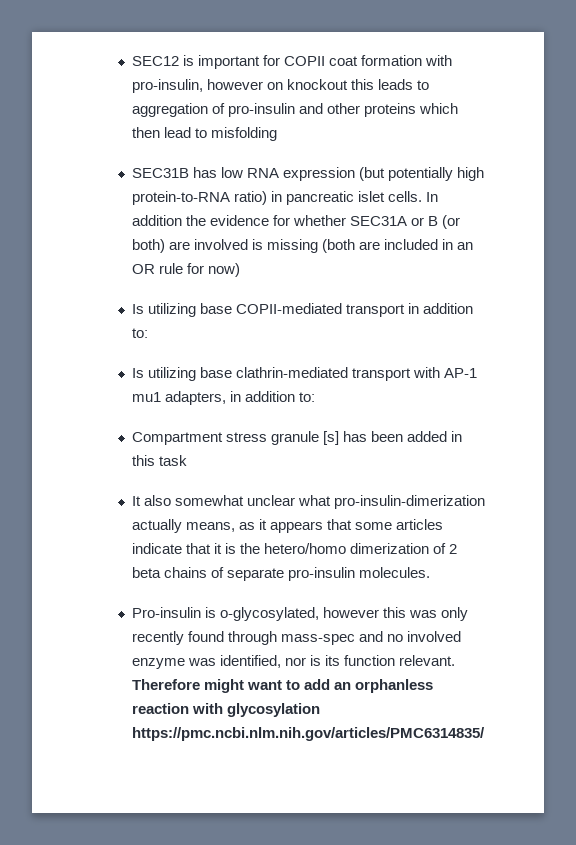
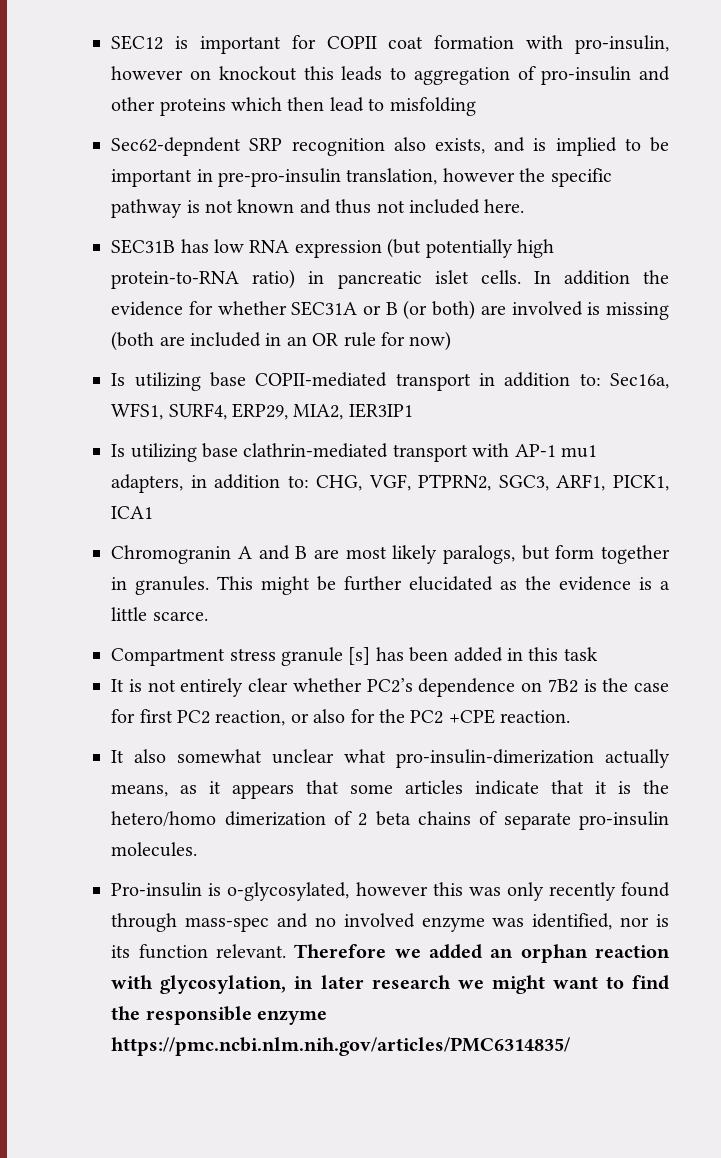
+ Sec62-depndent SRP recognition also exists, and is implied to be important in pre-pro-insulin translation, however the specific pathway is not known and thus not included here.
- Is utilizing base COPII-mediated transport in addition to:
+ Is utilizing base COPII-mediated transport in addition to: Sec16a, WFS1, SURF4, ERP29, MIA2, IER3IP1
- Is utilizing base clathrin-mediated transport with AP-1 mu1 adapters, in addition to:
+ Is utilizing base clathrin-mediated transport with AP-1 mu1 adapters, in addition to: CHG, VGF, PTPRN2, SGC3, ARF1, PICK1, ICA1
+ Chromogranin A and B are most likely paralogs, but form together in granules. This might be further elucidated as the evidence is a little scarce.
+ It is not entirely clear whether PC2’s dependence on 7B2 is the case for first PC2 reaction, or also for the PC2 +CPE reaction.
- Therefore might want to add an orphanless reaction with glycosylation https://pmc.ncbi.nlm.nih.gov/articles/PMC6314835/
+ Therefore we added an orphan reaction with glycosylation, in later research we might want to find the responsible enzyme https://pmc.ncbi.nlm.nih.gov/articles/PMC6314835/

